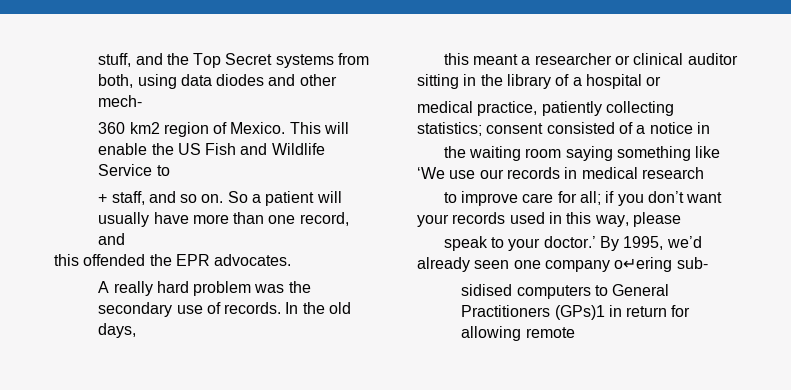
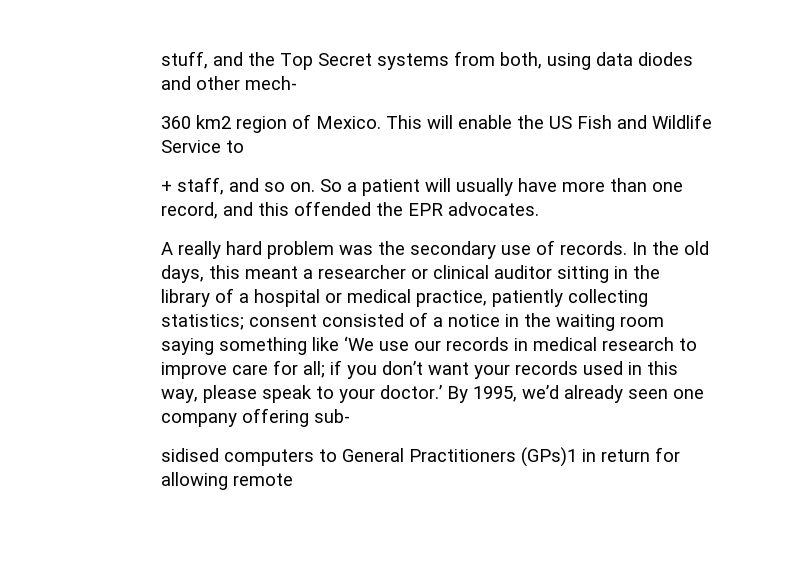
- So a patient will usually have more than one record, and
- this offended the EPR advocates.
+ So a patient will usually have more than one record, and this offended the EPR advocates.
- In the old days,
- this meant a researcher or clinical auditor sitting in the library of a hospital or
- medical practice, patiently collecting statistics;
+ In the old days, this meant a researcher or clinical auditor sitting in the library of a hospital or medical practice, patiently collecting statistics;
- consent consisted of a notice in
- the waiting room saying something like ‘We use our records in medical research
- to improve care for all;
+ consent consisted of a notice in the waiting room saying something like ‘We use our records in medical research to improve care for all;
- if you don’t want your records used in this way, please
- speak to your doctor.’
+ if you don’t want your records used in this way, please speak to your doctor.’
- By 1995, we’d already seen one company o↵ering sub-
+ By 1995, we’d already seen one company offering sub-

